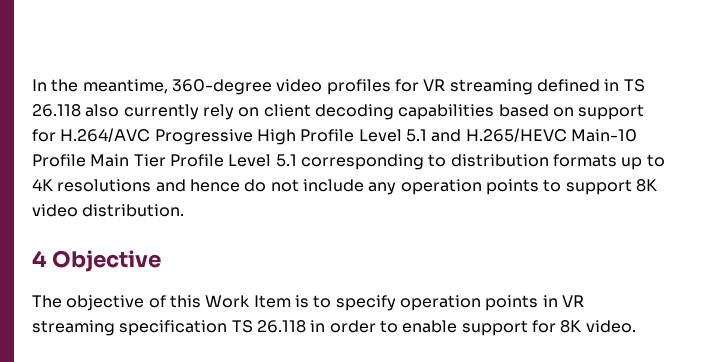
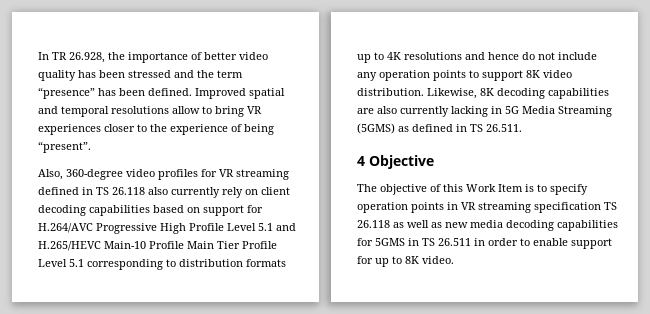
- In the meantime, 360-degree video profiles for VR streaming defined in TS 26.118 also currently rely on client decoding capabilities based on support for H.264/AVC Progressive High Profile Level 5.1 and H.265/HEVC Main-10 Profile Main Tier Profile Level 5.1 corresponding to distribution formats up to 4K resolutions and hence do not include any operation points to support 8K video distribution.
+ In TR 26.928, the importance of better video quality has been stressed and the term “presence” has been defined. Improved spatial and temporal resolutions allow to bring VR experiences closer to the experience of being “present”.
+ Also, 360-degree video profiles for VR streaming defined in TS 26.118 also currently rely on client decoding capabilities based on support for H.264/AVC Progressive High Profile Level 5.1 and H.265/HEVC Main-10 Profile Main Tier Profile Level 5.1 corresponding to distribution formats up to 4K resolutions and hence do not include any operation points to support 8K video distribution. Likewise, 8K decoding capabilities are also currently lacking in 5G Media Streaming (5GMS) as defined in TS 26.511.
- The objective of this Work Item is to specify operation points in VR streaming specification TS 26.118 in order to enable support for 8K video.
+ The objective of this Work Item is to specify operation points in VR streaming specification TS 26.118 as well as new media decoding capabilities for 5GMS in TS 26.511 in order to enable support for up to 8K video.

